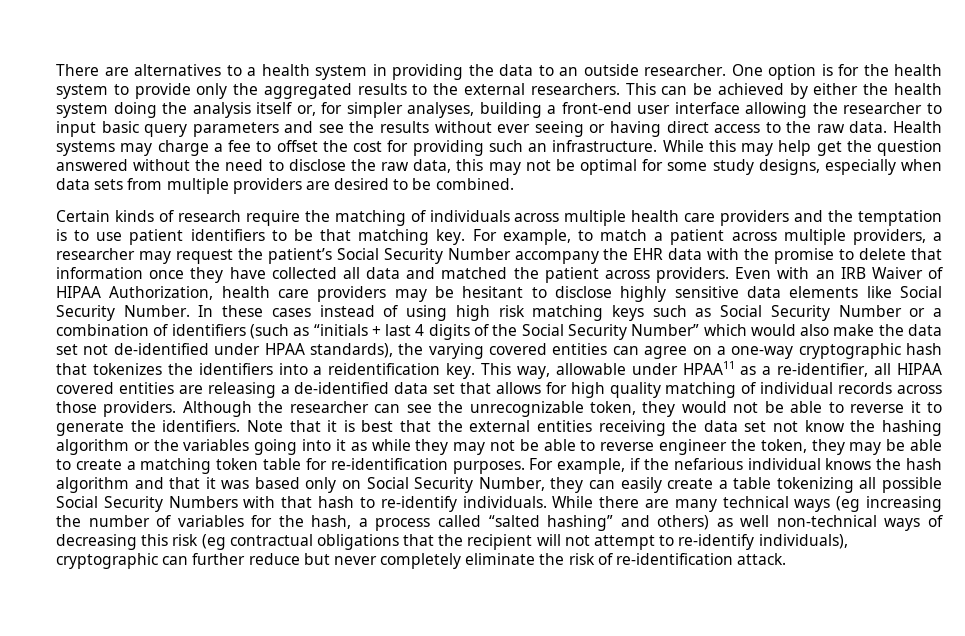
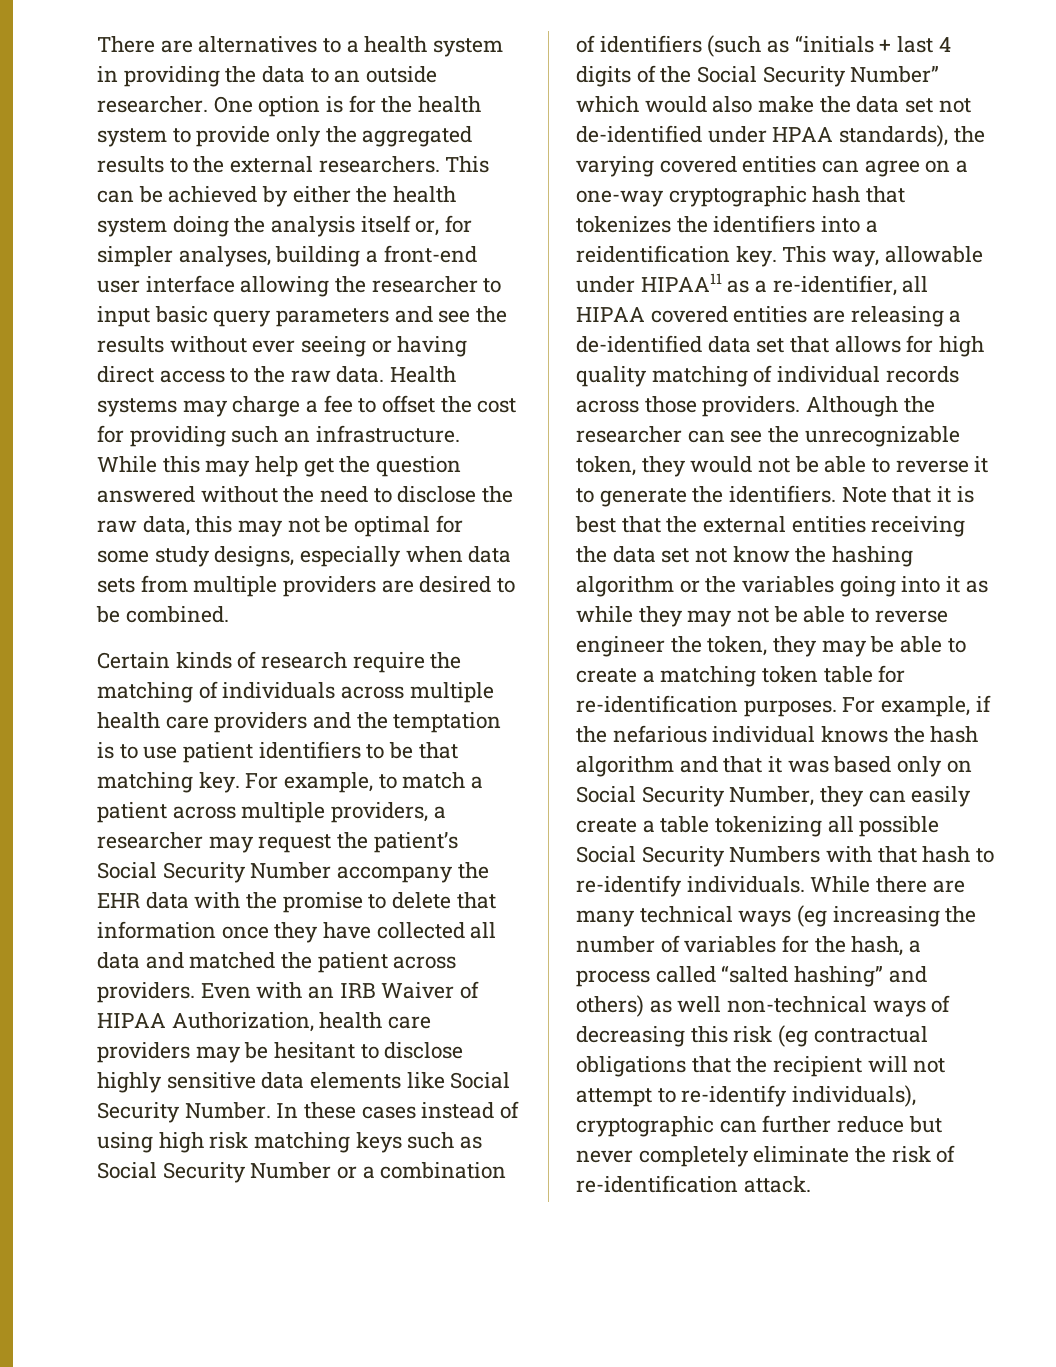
- This way, allowable under HPAA11 as a re-identifier, all HIPAA covered entities are releasing a de-identified data set that allows for high quality matching of individual records across those providers.
+ This way, allowable under HIPAA11 as a re-identifier, all HIPAA covered entities are releasing a de-identified data set that allows for high quality matching of individual records across those providers.

